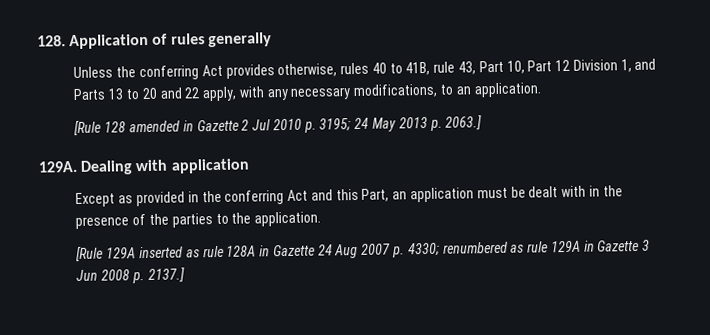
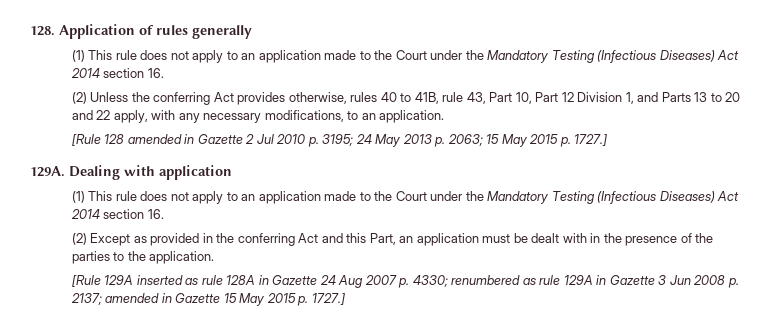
  128. Application of rules generally
- Unless the conferring Act provides otherwise, rules 40 to 41B, rule 43, Part 10, Part 12 Division 1, and Parts 13 to 20 and 22 apply, with any necessary modifications, to an application.
+ (1) This rule does not apply to an application made to the Court under the Mandatory Testing (Infectious Diseases) Act 2014 section 16.
+ (2) Unless the conferring Act provides otherwise, rules 40 to 41B, rule 43, Part 10, Part 12 Division 1, and Parts 13 to 20 and 22 apply, with any necessary modifications, to an application.
- [Rule 128 amended in Gazette 2 Jul 2010 p. 3195; 24 May 2013 p. 2063.]
+ [Rule 128 amended in Gazette 2 Jul 2010 p. 3195; 24 May 2013 p. 2063; 15 May 2015 p. 1727.]
  129A. Dealing with application
- Except as provided in the conferring Act and this Part, an application must be dealt with in the presence of the parties to the application.
+ (1) This rule does not apply to an application made to the Court under the Mandatory Testing (Infectious Diseases) Act 2014 section 16.
+ (2) Except as provided in the conferring Act and this Part, an application must be dealt with in the presence of the parties to the application.
- [Rule 129A inserted as rule 128A in Gazette 24 Aug 2007 p. 4330; renumbered as rule 129A in Gazette 3 Jun 2008 p. 2137.]
+ [Rule 129A inserted as rule 128A in Gazette 24 Aug 2007 p. 4330; renumbered as rule 129A in Gazette 3 Jun 2008 p. 2137; amended in Gazette 15 May 2015 p. 1727.]

